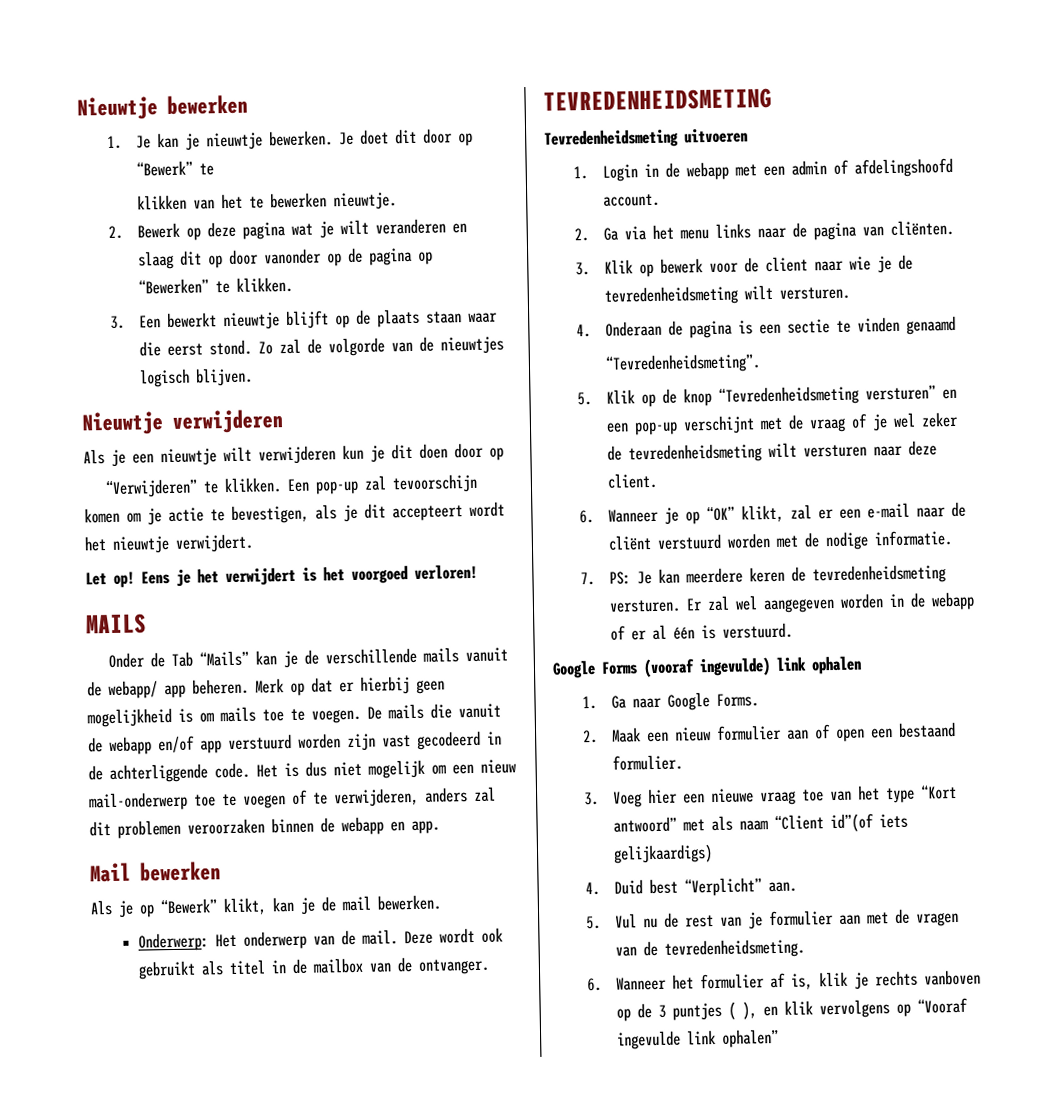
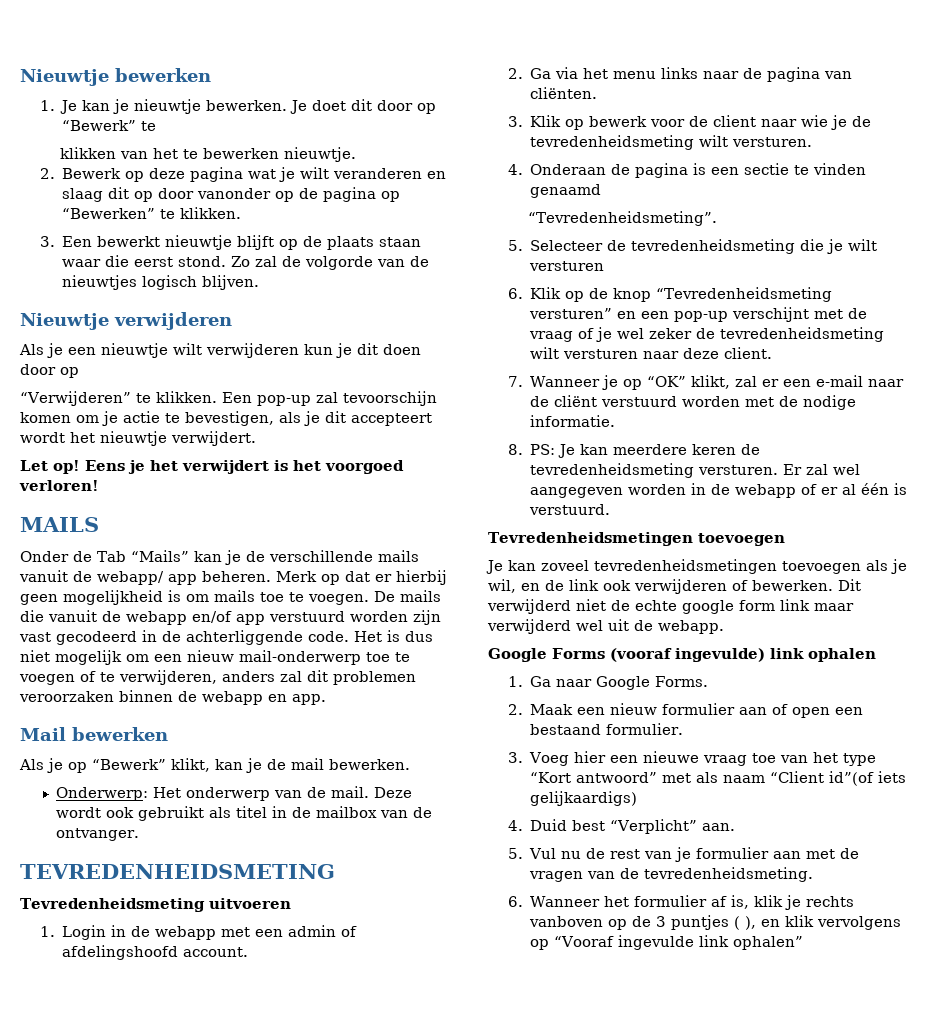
- 5. Klik op de knop “Tevredenheidsmeting versturen” en een pop-up verschijnt met de vraag of je wel zeker de tevredenheidsmeting wilt versturen naar deze client.
+ 5. Selecteer de tevredenheidsmeting die je wilt versturen
+ 6. Klik op de knop “Tevredenheidsmeting versturen” en een pop-up verschijnt met de vraag of je wel zeker de tevredenheidsmeting wilt versturen naar deze client.
- 6. Wanneer je op “OK” klikt, zal er een e-mail naar de cliënt verstuurd worden met de nodige informatie.
+ 7. Wanneer je op “OK” klikt, zal er een e-mail naar de cliënt verstuurd worden met de nodige informatie.
- 7. PS: Je kan meerdere keren de tevredenheidsmeting versturen.
+ 8. PS: Je kan meerdere keren de tevredenheidsmeting versturen.
+ Tevredenheidsmetingen toevoegen
+ Je kan zoveel tevredenheidsmetingen toevoegen als je wil, en de link ook verwijderen of bewerken. Dit verwijderd niet de echte google form link maar verwijderd wel uit de webapp.

